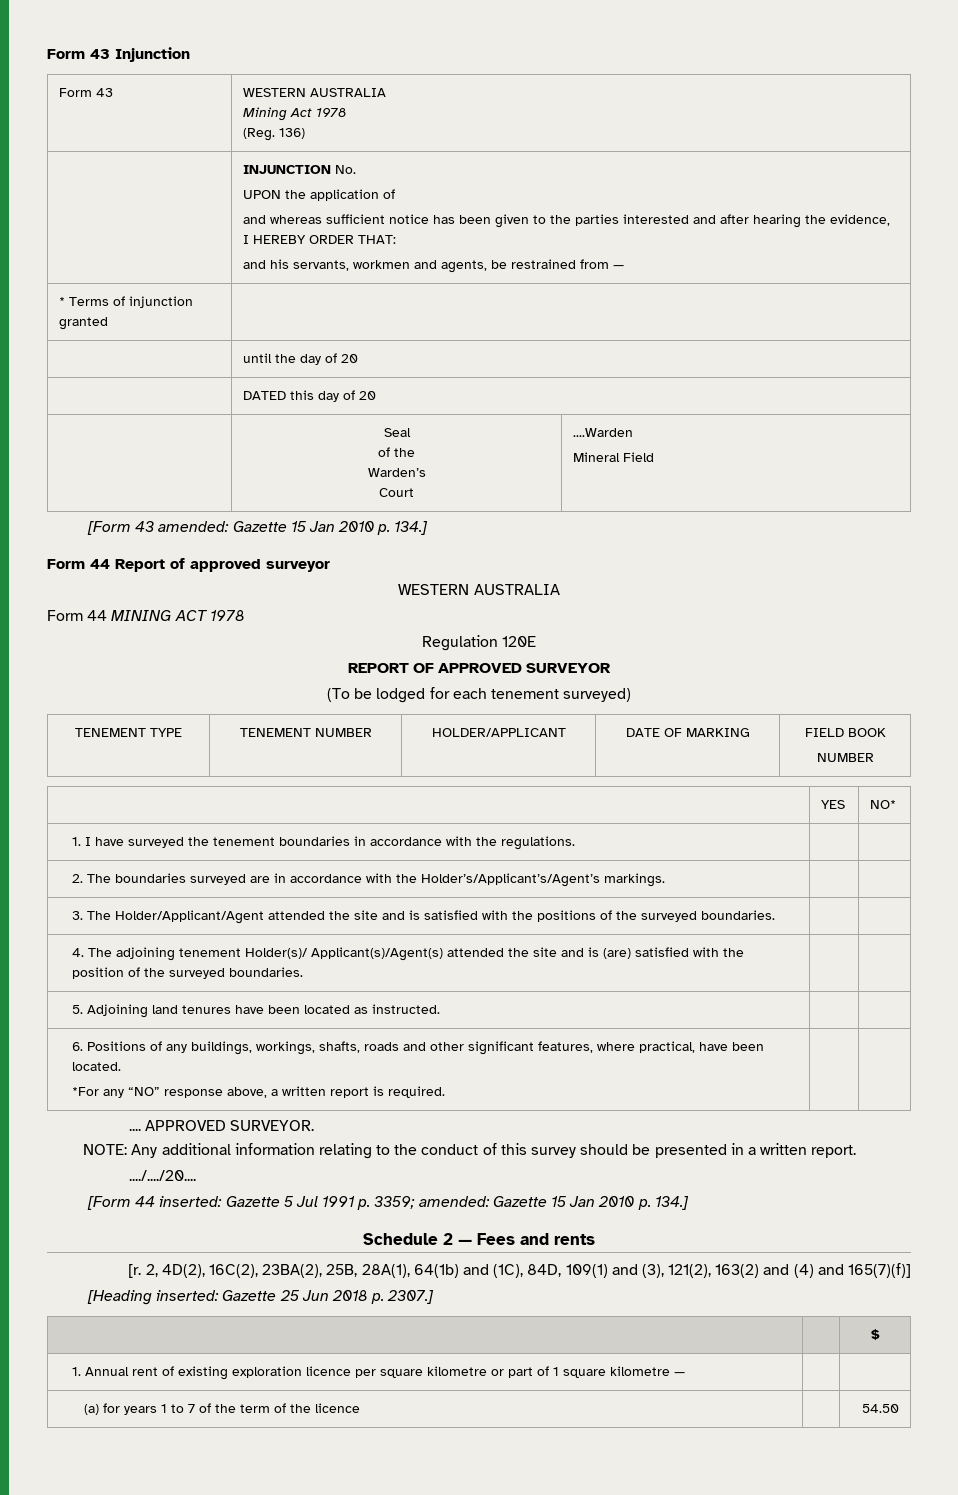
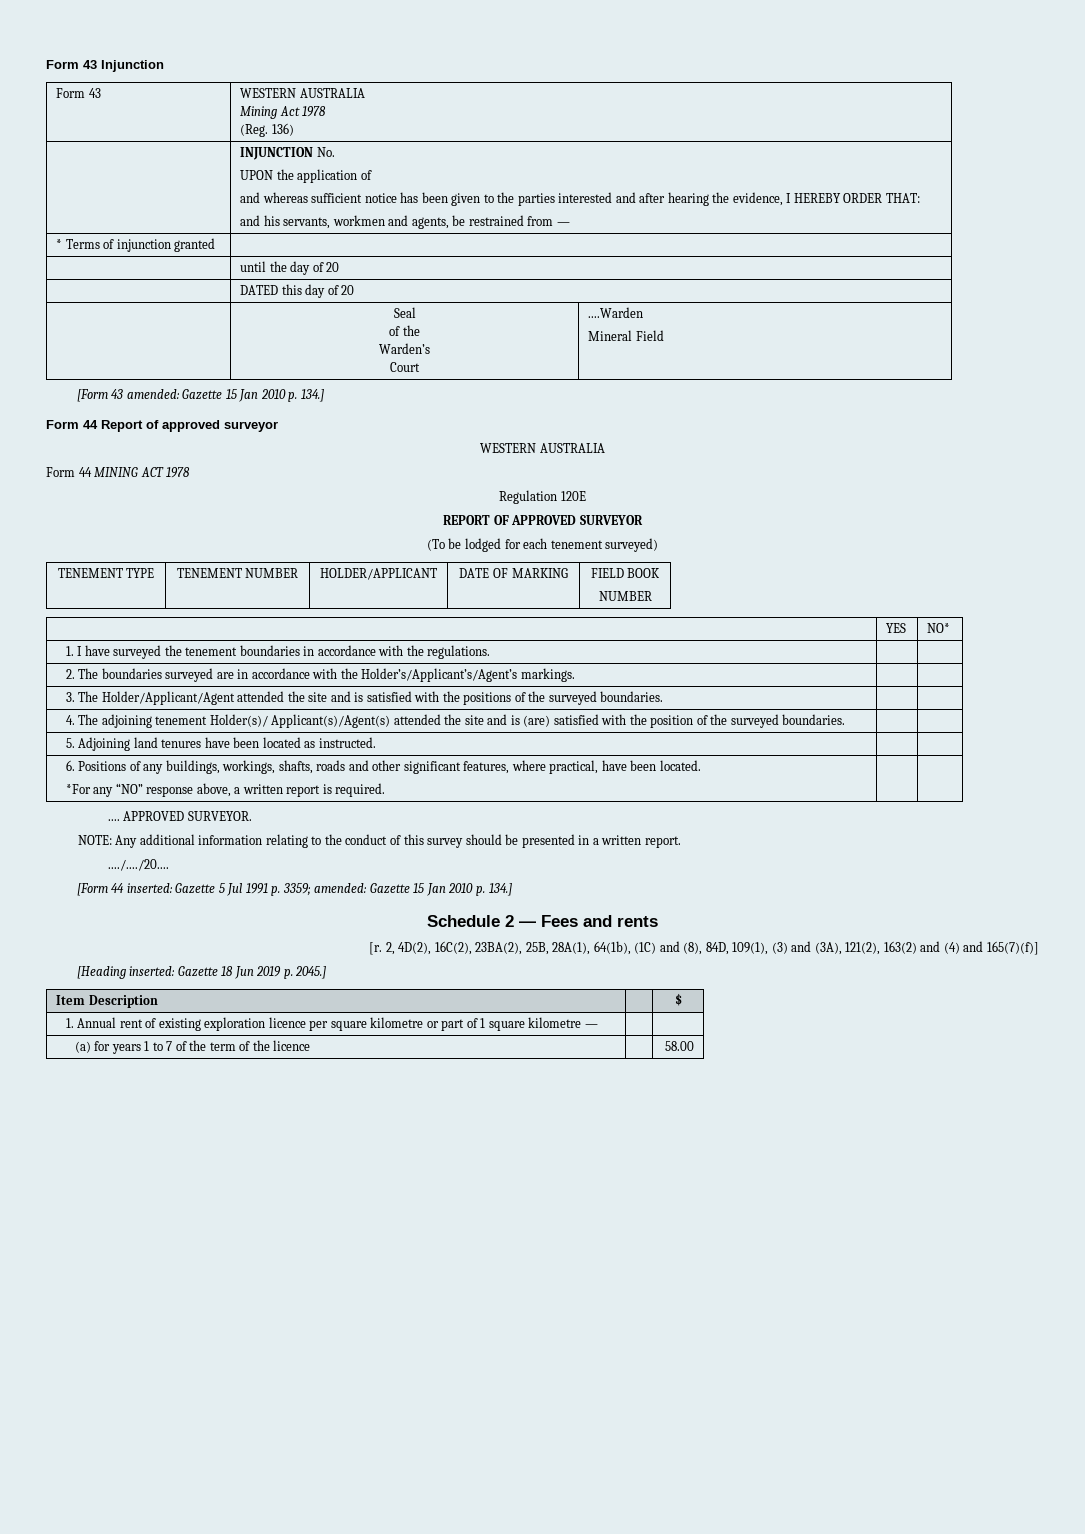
- 2, 4D(2), 16C(2), 23BA(2), 25B, 28A(1), 64(1b) and (1C), 84D, 109(1) and (3), 121(2), 163(2) and (4) and 165(7)(f)]
+ 2, 4D(2), 16C(2), 23BA(2), 25B, 28A(1), 64(1b), (1C) and (8), 84D, 109(1), (3) and (3A), 121(2), 163(2) and (4) and 165(7)(f)]
- [Heading inserted: Gazette 25 Jun 2018 p. 2307.]
- | | $
+ [Heading inserted: Gazette 18 Jun 2019 p. 2045.]
+ Item Description | | $
- (a) for years 1 to 7 of the term of the licence | | 54.50
+ (a) for years 1 to 7 of the term of the licence | | 58.00

